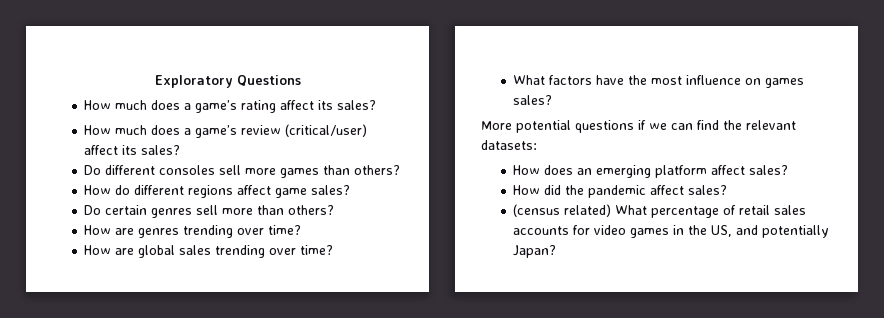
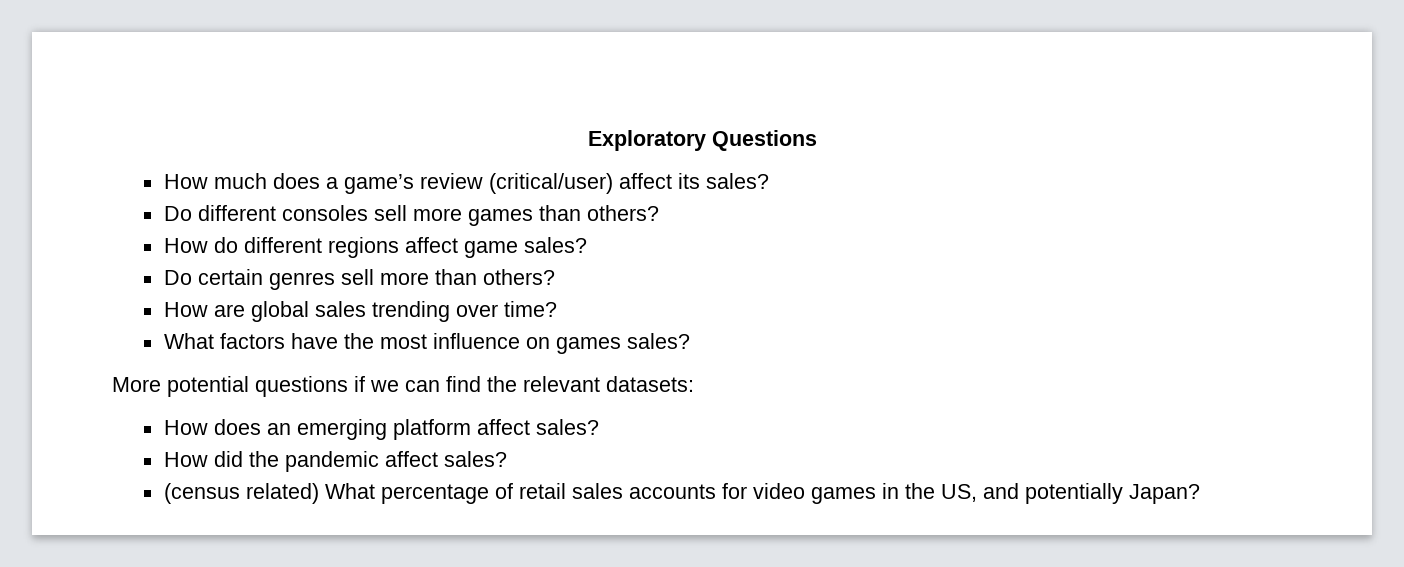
- How much does a game’s rating affect its sales?
- How are genres trending over time?

